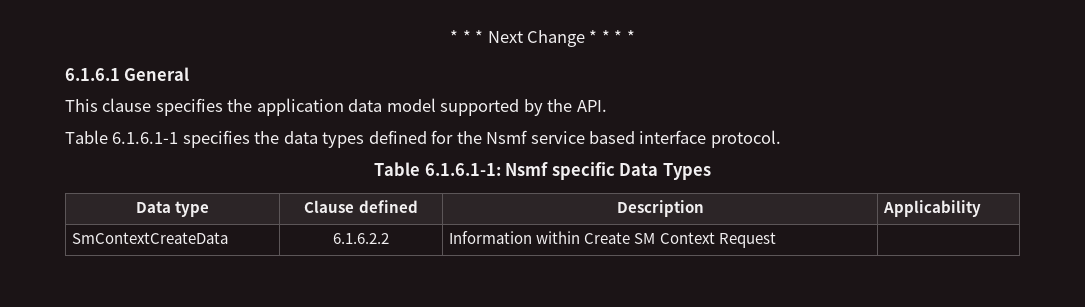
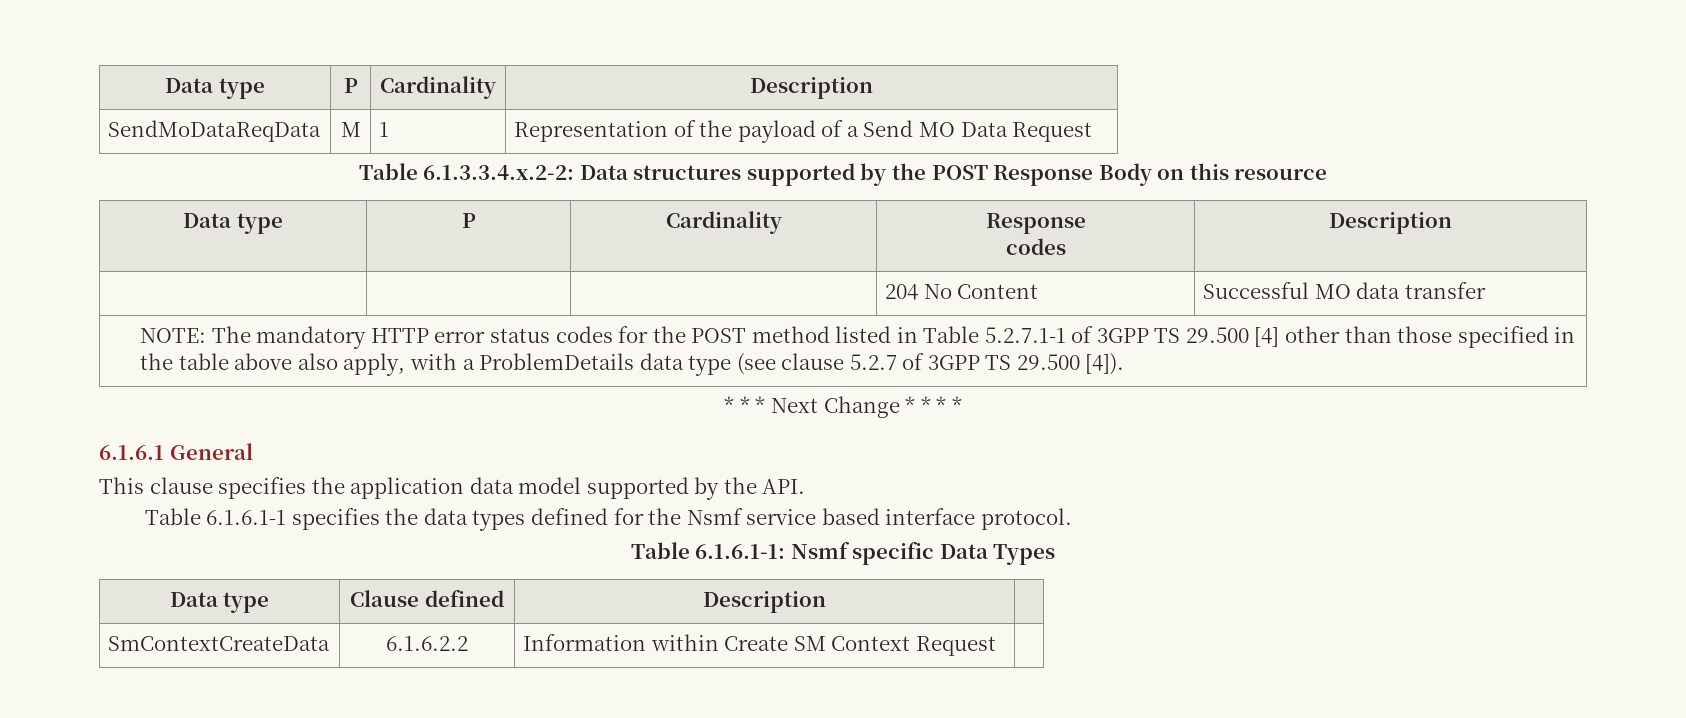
+ Data type | P | Cardinality | Description
+ SendMoDataReqData | M | 1 | Representation of the payload of a Send MO Data Request
+ Table 6.1.3.3.4.x.2-2: Data structures supported by the POST Response Body on this resource
+ Data type | P | Cardinality | Response
+ codes | Description
+ | | | 204 No Content | Successful MO data transfer
+ NOTE: The mandatory HTTP error status codes for the POST method listed in Table 5.2.7.1-1 of 3GPP TS 29.500 [4] other than those specified in the table above also apply, with a ProblemDetails data type (see clause 5.2.7 of 3GPP TS 29.500 [4]).
- Data type | Clause defined | Description | Applicability
+ Data type | Clause defined | Description |

